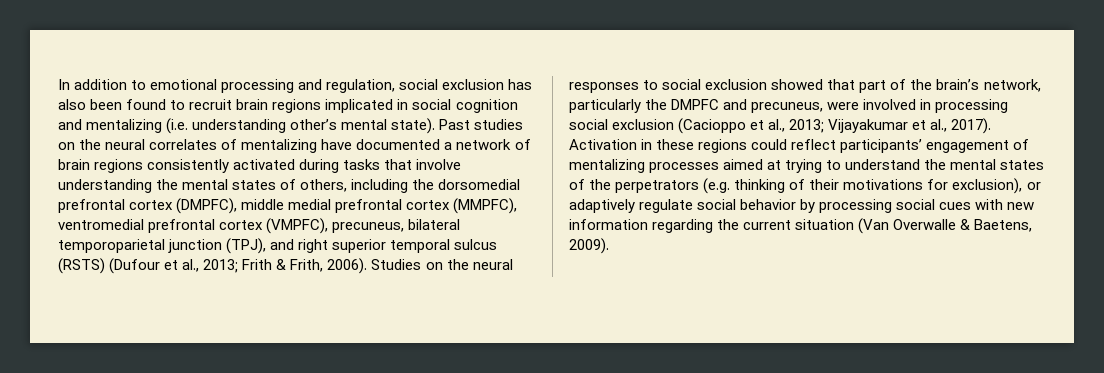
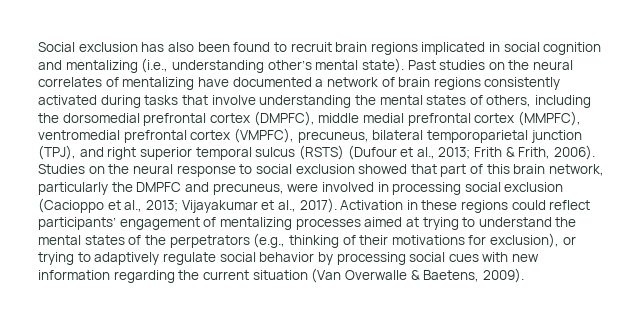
- In addition to emotional processing and regulation, social exclusion has also been found to recruit brain regions implicated in social cognition and mentalizing (i.e. understanding other’s mental state).
+ Social exclusion has also been found to recruit brain regions implicated in social cognition and mentalizing (i.e., understanding other’s mental state).
- Studies on the neural responses to social exclusion showed that part of the brain’s network, particularly the DMPFC and precuneus, were involved in processing social exclusion (Cacioppo et al., 2013; Vijayakumar et al., 2017).
+ Studies on the neural response to social exclusion showed that part of this brain network, particularly the DMPFC and precuneus, were involved in processing social exclusion (Cacioppo et al., 2013; Vijayakumar et al., 2017).
- Activation in these regions could reflect participants’ engagement of mentalizing processes aimed at trying to understand the mental states of the perpetrators (e.g. thinking of their motivations for exclusion), or adaptively regulate social behavior by processing social cues with new information regarding the current situation (Van Overwalle & Baetens, 2009).
+ Activation in these regions could reflect participants’ engagement of mentalizing processes aimed at trying to understand the mental states of the perpetrators (e.g., thinking of their motivations for exclusion), or trying to adaptively regulate social behavior by processing social cues with new information regarding the current situation (Van Overwalle & Baetens, 2009).

